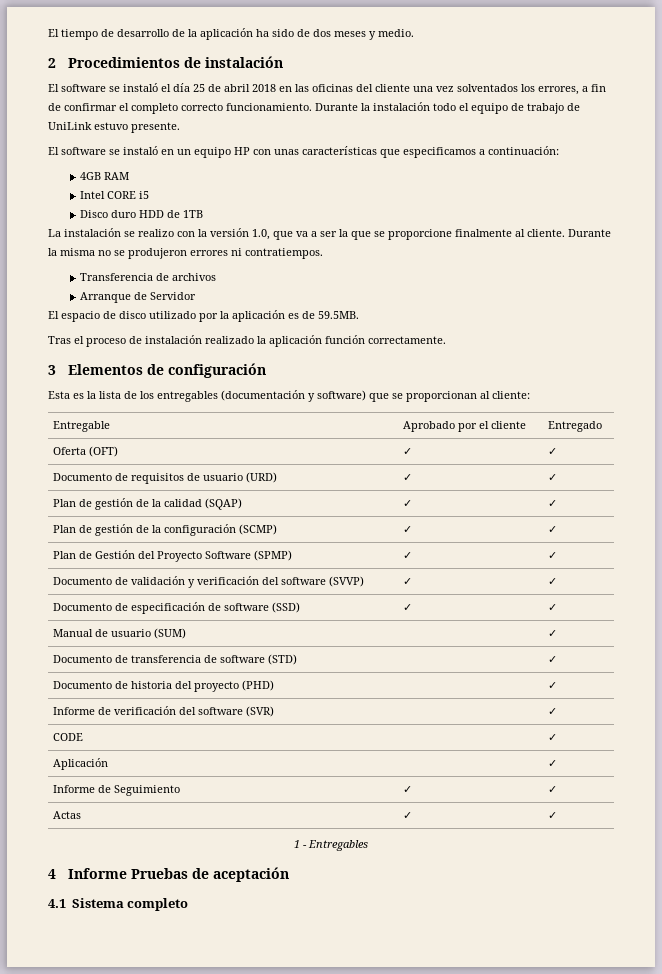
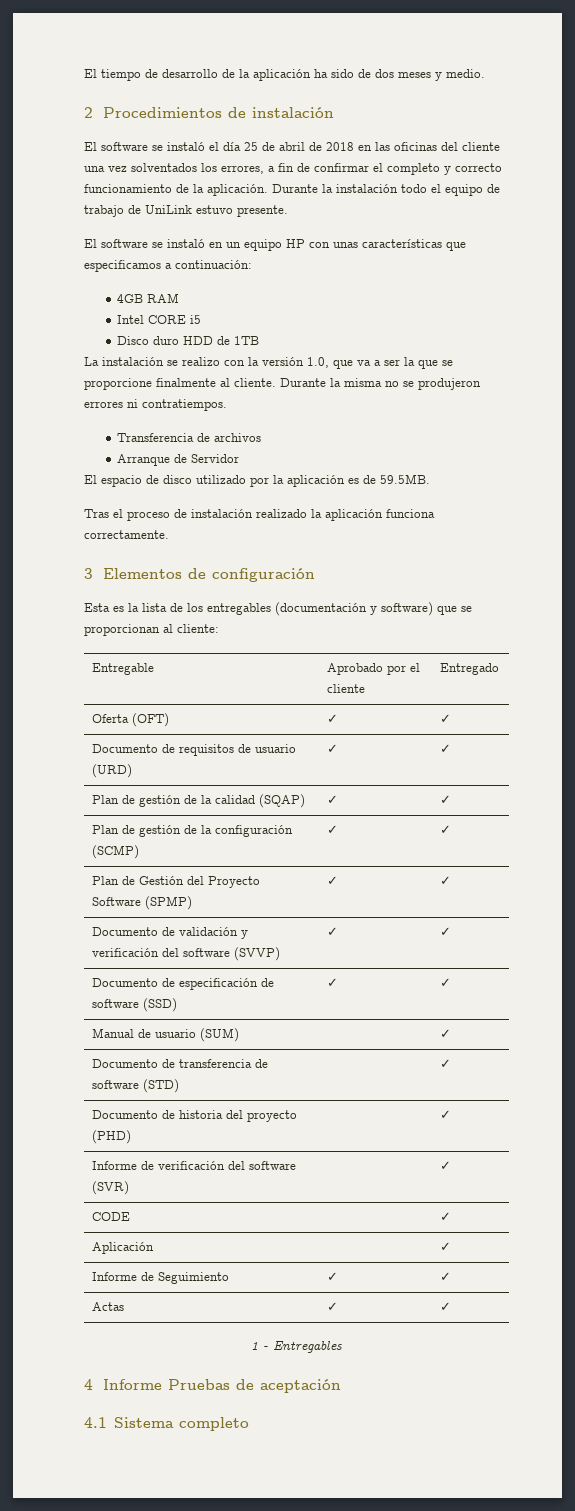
- El software se instaló el día 25 de abril 2018 en las oficinas del cliente una vez solventados los errores, a fin de confirmar el completo correcto funcionamiento.
+ El software se instaló el día 25 de abril de 2018 en las oficinas del cliente una vez solventados los errores, a fin de confirmar el completo y correcto funcionamiento de la aplicación.
- Tras el proceso de instalación realizado la aplicación función correctamente.
+ Tras el proceso de instalación realizado la aplicación funciona correctamente.

